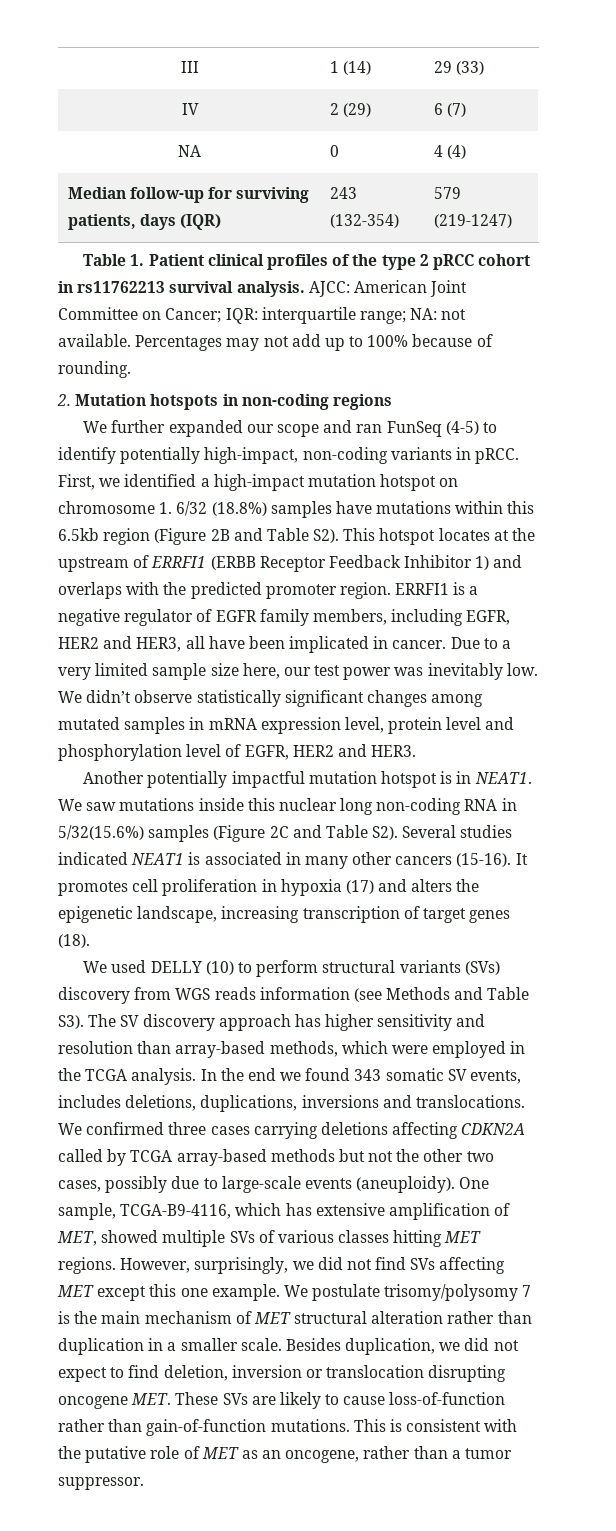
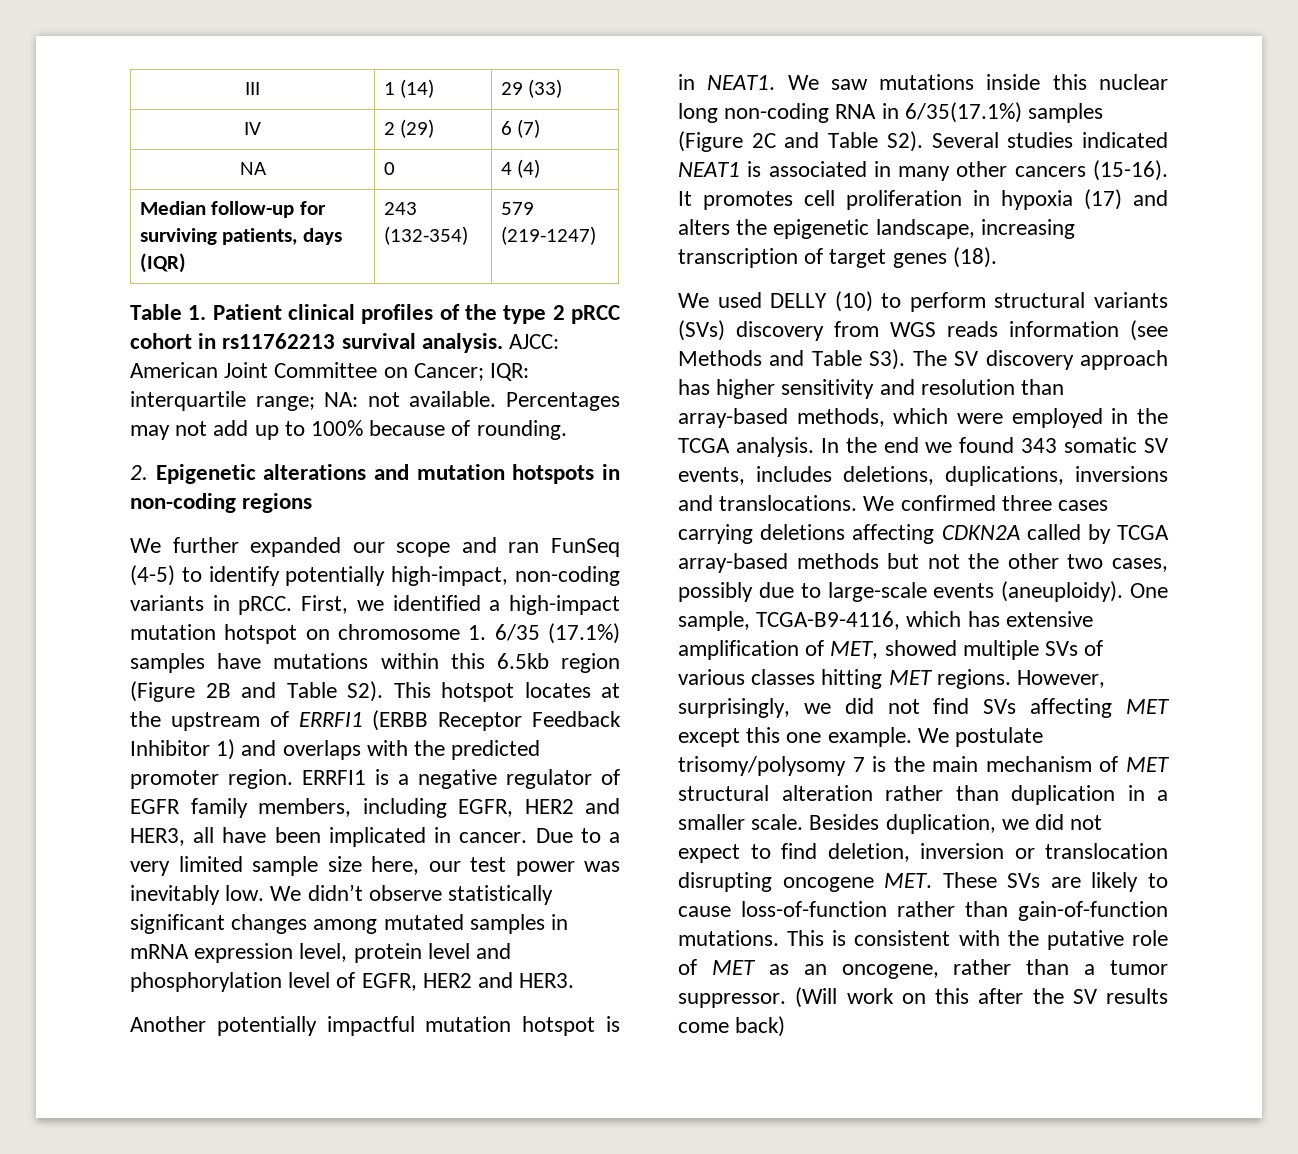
- 2. Mutation hotspots in non-coding regions
+ 2. Epigenetic alterations and mutation hotspots in non-coding regions
- First, we identified a high-impact mutation hotspot on chromosome 1. 6/32 (18.8%) samples have mutations within this 6.5kb region (Figure 2B and Table S2). This hotspot locates at the upstream of ERRFI1 (ERBB Receptor Feedback Inhibitor 1) and overlaps with the predicted promoter region.
+ First, we identified a high-impact mutation hotspot on chromosome 1. 6/35 (17.1%) samples have mutations within this 6.5kb region (Figure 2B and Table S2). This hotspot locates at the upstream of ERRFI1 (ERBB Receptor Feedback Inhibitor 1) and overlaps with the predicted promoter region.
- We saw mutations inside this nuclear long non-coding RNA in 5/32(15.6%) samples (Figure 2C and Table S2). Several studies indicated NEAT1 is associated in many other cancers (15-16).
+ We saw mutations inside this nuclear long non-coding RNA in 6/35(17.1%) samples (Figure 2C and Table S2). Several studies indicated NEAT1 is associated in many other cancers (15-16).
+ (Will work on this after the SV results come back)

